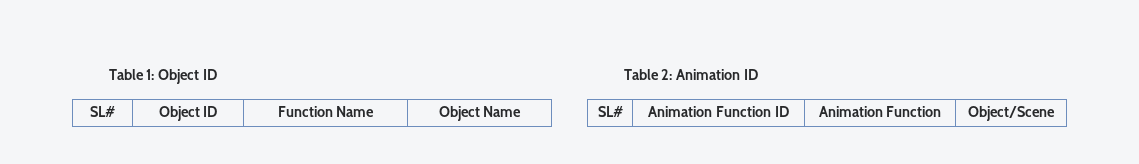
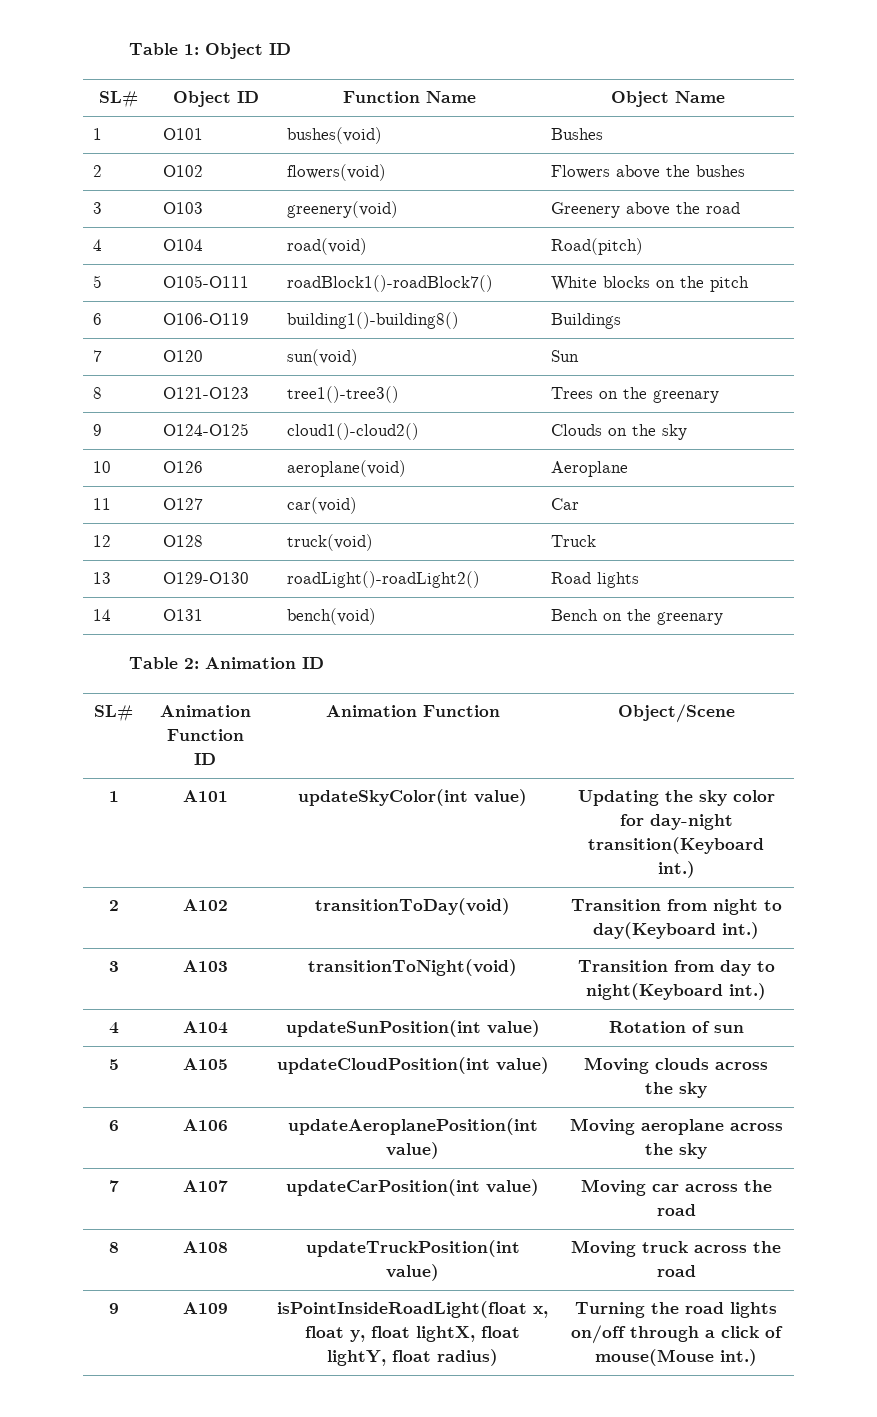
+ 1 | O101 | bushes(void) | Bushes
+ 2 | O102 | flowers(void) | Flowers above the bushes
+ 3 | O103 | greenery(void) | Greenery above the road
+ 4 | O104 | road(void) | Road(pitch)
+ 5 | O105-O111 | roadBlock1()-roadBlock7() | White blocks on the pitch
+ 6 | O106-O119 | building1()-building8() | Buildings
+ 7 | O120 | sun(void) | Sun
+ 8 | O121-O123 | tree1()-tree3() | Trees on the greenary
+ 9 | O124-O125 | cloud1()-cloud2() | Clouds on the sky
+ 10 | O126 | aeroplane(void) | Aeroplane
+ 11 | O127 | car(void) | Car
+ 12 | O128 | truck(void) | Truck
+ 13 | O129-O130 | roadLight()-roadLight2() | Road lights
+ 14 | O131 | bench(void) | Bench on the greenary
+ 1 | A101 | updateSkyColor(int value) | Updating the sky color for day-night transition(Keyboard int.)
+ 2 | A102 | transitionToDay(void) | Transition from night to day(Keyboard int.)
+ 3 | A103 | transitionToNight(void) | Transition from day to night(Keyboard int.)
+ 4 | A104 | updateSunPosition(int value) | Rotation of sun
+ 5 | A105 | updateCloudPosition(int value) | Moving clouds across the sky
+ 6 | A106 | updateAeroplanePosition(int value) | Moving aeroplane across the sky
+ 7 | A107 | updateCarPosition(int value) | Moving car across the road
+ 8 | A108 | updateTruckPosition(int value) | Moving truck across the road
+ 9 | A109 | isPointInsideRoadLight(float x, float y, float lightX, float lightY, float radius) | Turning the road lights on/off through a click of mouse(Mouse int.)

